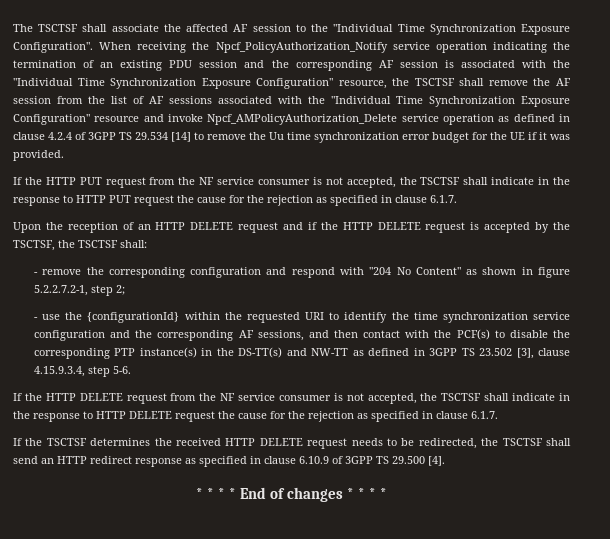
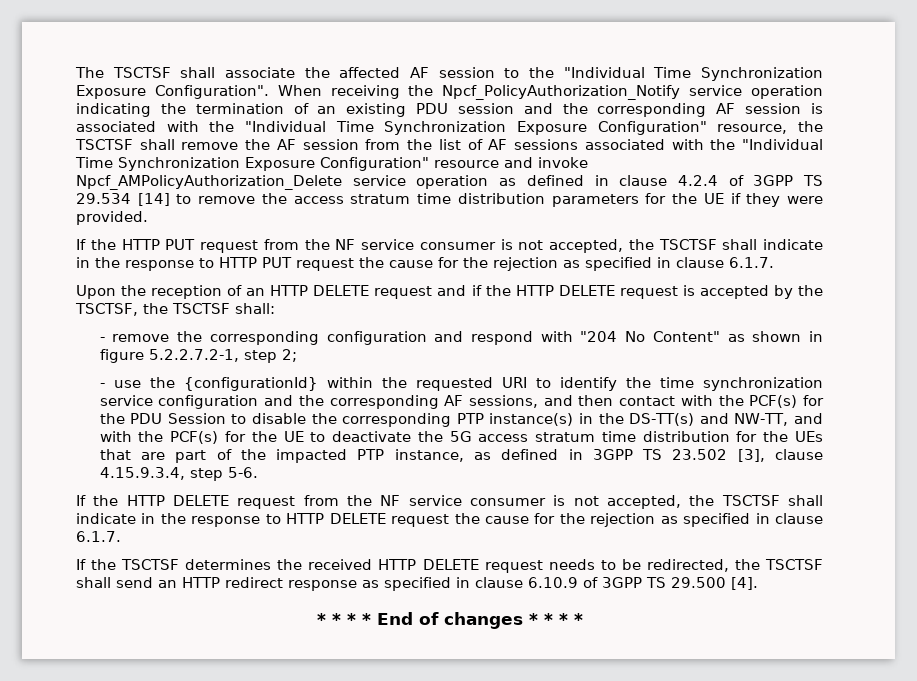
- When receiving the Npcf_PolicyAuthorization_Notify service operation indicating the termination of an existing PDU session and the corresponding AF session is associated with the "Individual Time Synchronization Exposure Configuration" resource, the TSCTSF shall remove the AF session from the list of AF sessions associated with the "Individual Time Synchronization Exposure Configuration" resource and invoke Npcf_AMPolicyAuthorization_Delete service operation as defined in clause 4.2.4 of 3GPP TS 29.534 [14] to remove the Uu time synchronization error budget for the UE if it was provided.
+ When receiving the Npcf_PolicyAuthorization_Notify service operation indicating the termination of an existing PDU session and the corresponding AF session is associated with the "Individual Time Synchronization Exposure Configuration" resource, the TSCTSF shall remove the AF session from the list of AF sessions associated with the "Individual Time Synchronization Exposure Configuration" resource and invoke Npcf_AMPolicyAuthorization_Delete service operation as defined in clause 4.2.4 of 3GPP TS 29.534 [14] to remove the access stratum time distribution parameters for the UE if they were provided.
- - use the {configurationId} within the requested URI to identify the time synchronization service configuration and the corresponding AF sessions, and then contact with the PCF(s) to disable the corresponding PTP instance(s) in the DS-TT(s) and NW-TT as defined in 3GPP TS 23.502 [3], clause 4.15.9.3.4, step 5-6.
+ - use the {configurationId} within the requested URI to identify the time synchronization service configuration and the corresponding AF sessions, and then contact with the PCF(s) for the PDU Session to disable the corresponding PTP instance(s) in the DS-TT(s) and NW-TT, and with the PCF(s) for the UE to deactivate the 5G access stratum time distribution for the UEs that are part of the impacted PTP instance, as defined in 3GPP TS 23.502 [3], clause 4.15.9.3.4, step 5-6.

